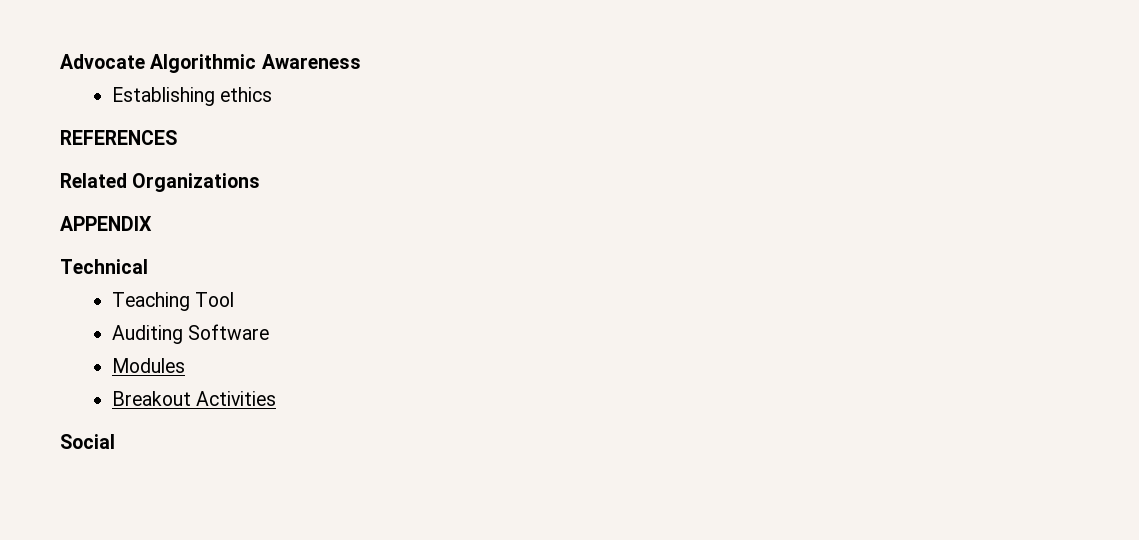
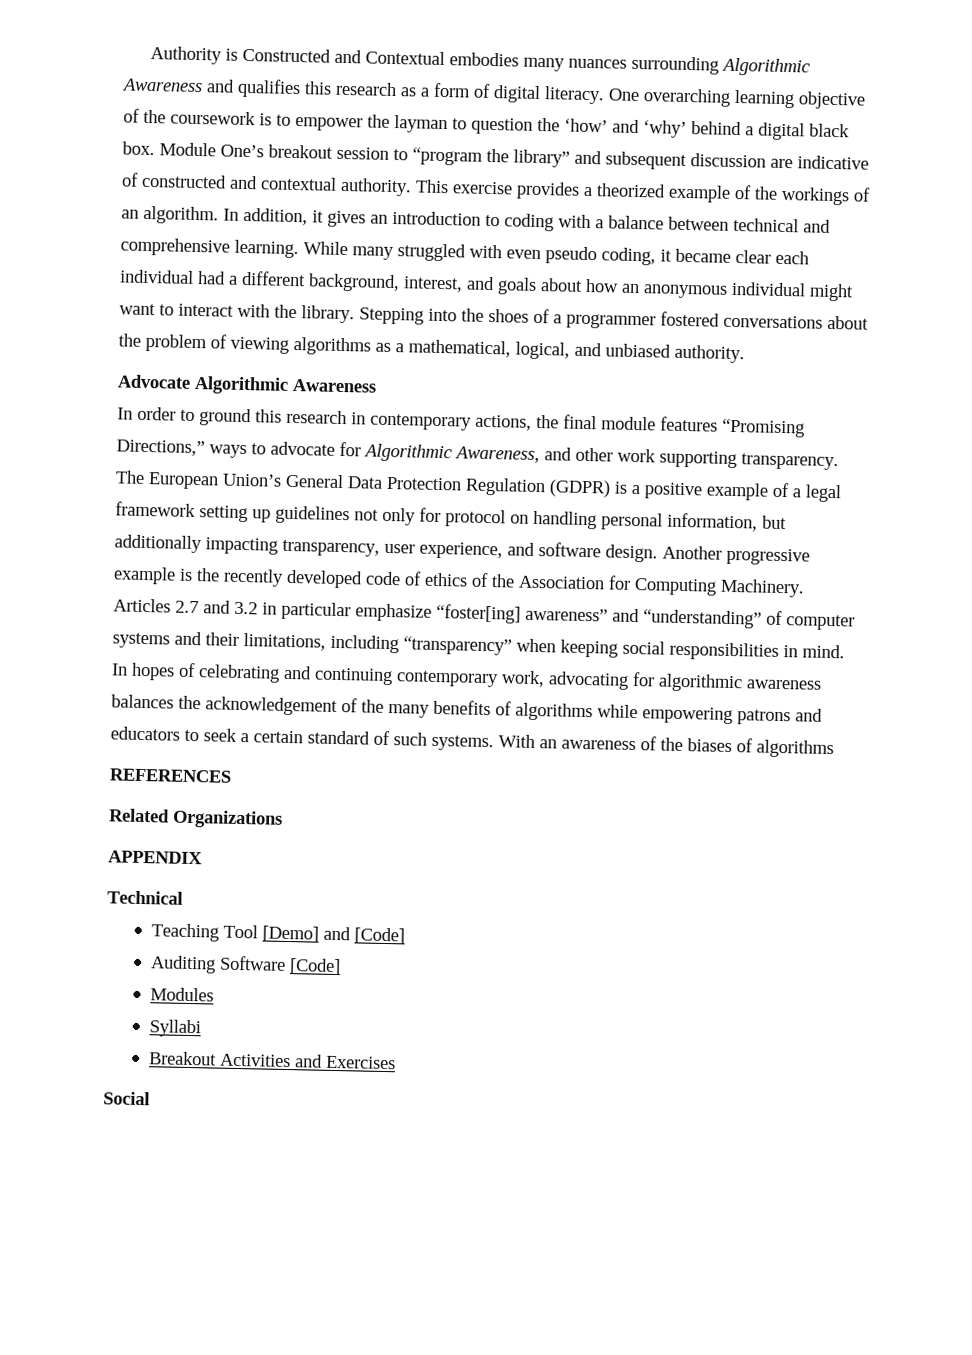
+ Authority is Constructed and Contextual embodies many nuances surrounding Algorithmic Awareness and qualifies this research as a form of digital literacy. One overarching learning objective of the coursework is to empower the layman to question the ‘how’ and ‘why’ behind a digital black box. Module One’s breakout session to “program the library” and subsequent discussion are indicative of constructed and contextual authority. This exercise provides a theorized example of the workings of an algorithm. In addition, it gives an introduction to coding with a balance between technical and comprehensive learning. While many struggled with even pseudo coding, it became clear each individual had a different background, interest, and goals about how an anonymous individual might want to interact with the library. Stepping into the shoes of a programmer fostered conversations about the problem of viewing algorithms as a mathematical, logical, and unbiased authority.
  Advocate Algorithmic Awareness
- Establishing ethics
+ In order to ground this research in contemporary actions, the final module features “Promising Directions,” ways to advocate for Algorithmic Awareness, and other work supporting transparency. The European Union’s General Data Protection Regulation (GDPR) is a positive example of a legal framework setting up guidelines not only for protocol on handling personal information, but additionally impacting transparency, user experience, and software design. Another progressive example is the recently developed code of ethics of the Association for Computing Machinery. Articles 2.7 and 3.2 in particular emphasize “foster[ing] awareness” and “understanding” of computer systems and their limitations, including “transparency” when keeping social responsibilities in mind. In hopes of celebrating and continuing contemporary work, advocating for algorithmic awareness balances the acknowledgement of the many benefits of algorithms while empowering patrons and educators to seek a certain standard of such systems. With an awareness of the biases of algorithms
- Teaching Tool
+ Teaching Tool [Demo] and [Code]
- Auditing Software
+ Auditing Software [Code]
+ Syllabi
- Breakout Activities
+ Breakout Activities and Exercises

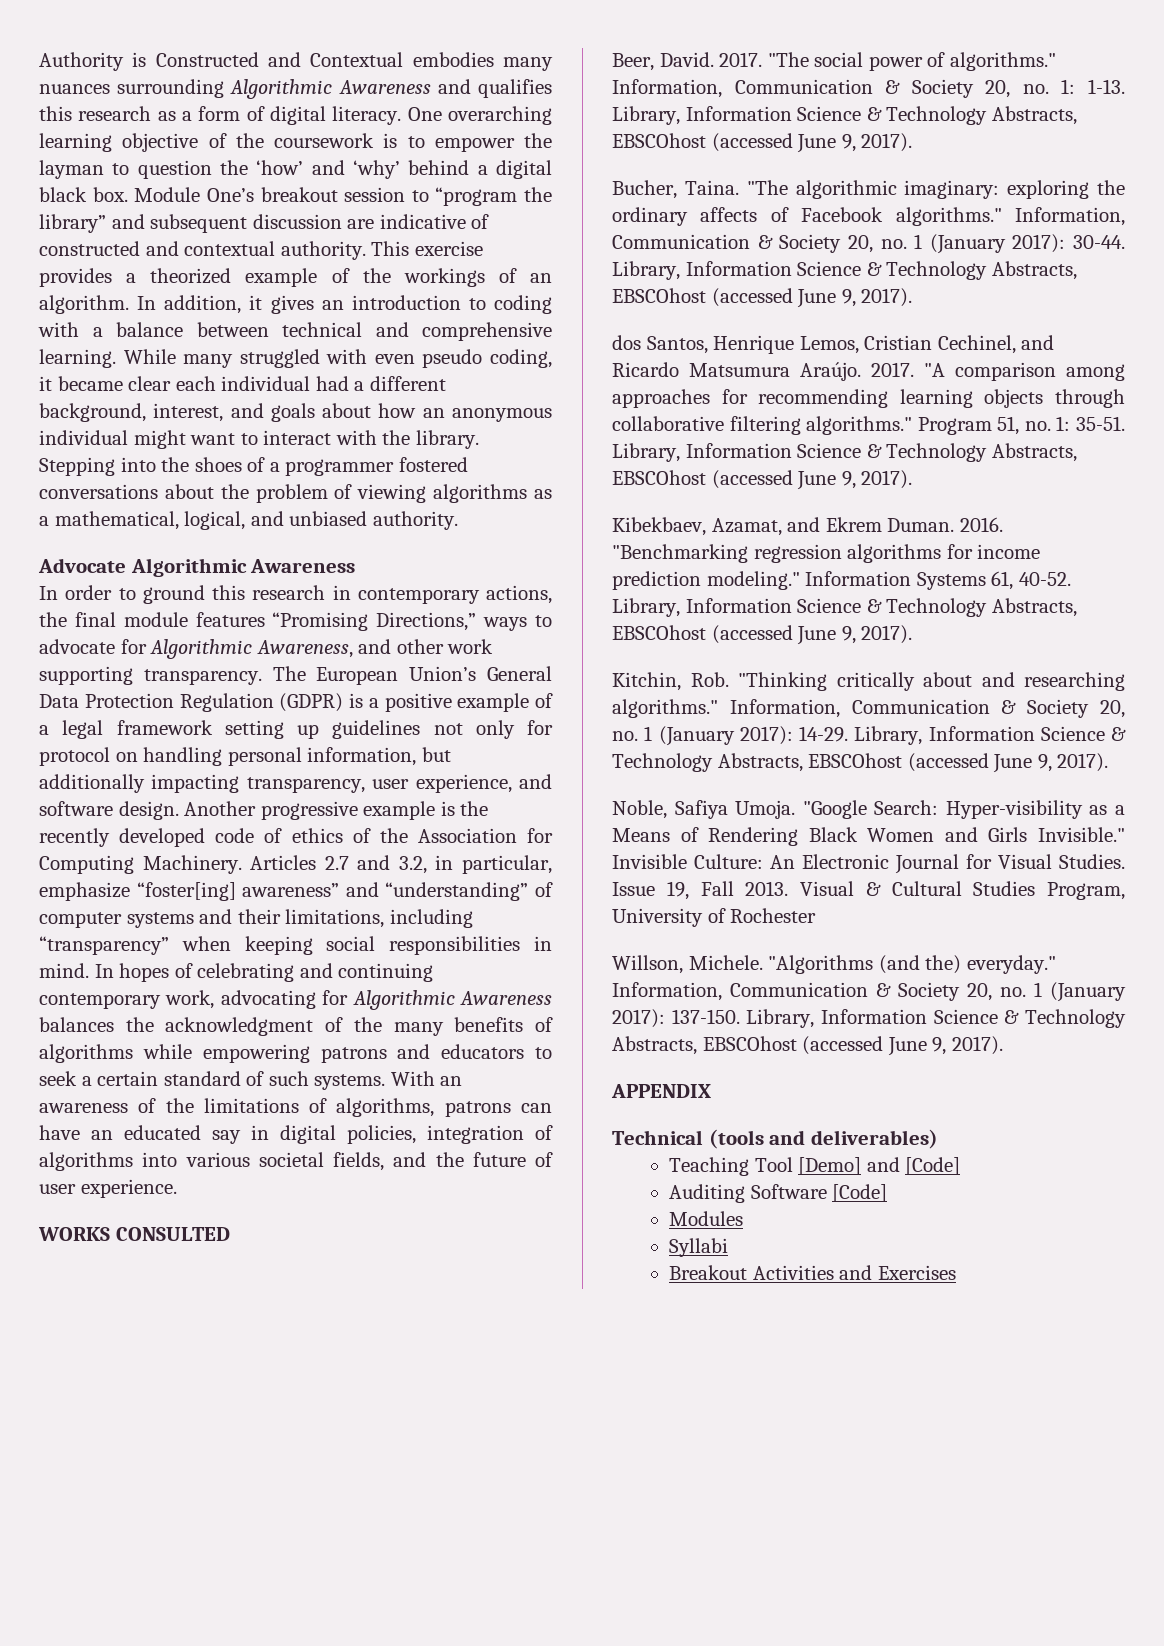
- Articles 2.7 and 3.2 in particular emphasize “foster[ing] awareness” and “understanding” of computer systems and their limitations, including “transparency” when keeping social responsibilities in mind.
+ Articles 2.7 and 3.2, in particular, emphasize “foster[ing] awareness” and “understanding” of computer systems and their limitations, including “transparency” when keeping social responsibilities in mind.
- In hopes of celebrating and continuing contemporary work, advocating for algorithmic awareness balances the acknowledgement of the many benefits of algorithms while empowering patrons and educators to seek a certain standard of such systems.
+ In hopes of celebrating and continuing contemporary work, advocating for Algorithmic Awareness balances the acknowledgment of the many benefits of algorithms while empowering patrons and educators to seek a certain standard of such systems.
- With an awareness of the biases of algorithms
- REFERENCES
- Related Organizations
+ With an awareness of the limitations of algorithms, patrons can have an educated say in digital policies, integration of algorithms into various societal fields, and the future of user experience.
+ WORKS CONSULTED
+ Beer, David. 2017. "The social power of algorithms." Information, Communication & Society 20, no. 1: 1-13. Library, Information Science & Technology Abstracts, EBSCOhost (accessed June 9, 2017).
+ Bucher, Taina. "The algorithmic imaginary: exploring the ordinary affects of Facebook algorithms." Information, Communication & Society 20, no. 1 (January 2017): 30-44. Library, Information Science & Technology Abstracts, EBSCOhost (accessed June 9, 2017).
+ dos Santos, Henrique Lemos, Cristian Cechinel, and Ricardo Matsumura Araújo. 2017. "A comparison among approaches for recommending learning objects through collaborative filtering algorithms." Program 51, no. 1: 35-51. Library, Information Science & Technology Abstracts, EBSCOhost (accessed June 9, 2017).
+ Kibekbaev, Azamat, and Ekrem Duman. 2016. "Benchmarking regression algorithms for income prediction modeling." Information Systems 61, 40-52. Library, Information Science & Technology Abstracts, EBSCOhost (accessed June 9, 2017).
+ Kitchin, Rob. "Thinking critically about and researching algorithms." Information, Communication & Society 20, no. 1 (January 2017): 14-29. Library, Information Science & Technology Abstracts, EBSCOhost (accessed June 9, 2017).
+ Noble, Safiya Umoja. "Google Search: Hyper-visibility as a Means of Rendering Black Women and Girls Invisible." Invisible Culture: An Electronic Journal for Visual Studies. Issue 19, Fall 2013. Visual & Cultural Studies Program, University of Rochester
+ Willson, Michele. "Algorithms (and the) everyday." Information, Communication & Society 20, no. 1 (January 2017): 137-150. Library, Information Science & Technology Abstracts, EBSCOhost (accessed June 9, 2017).
- Technical
+ Technical (tools and deliverables)
- Social

